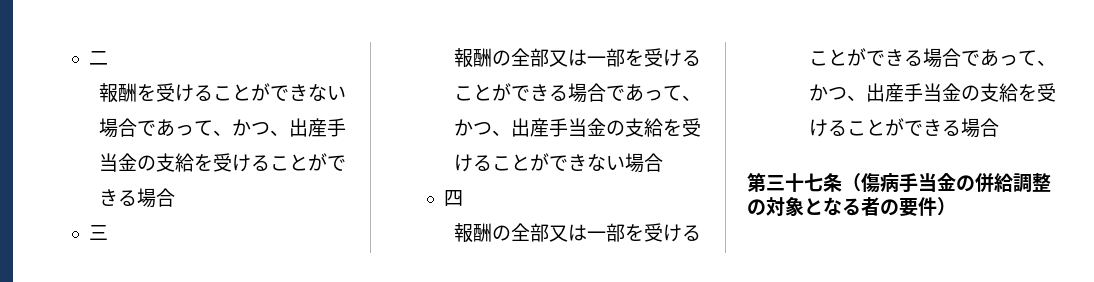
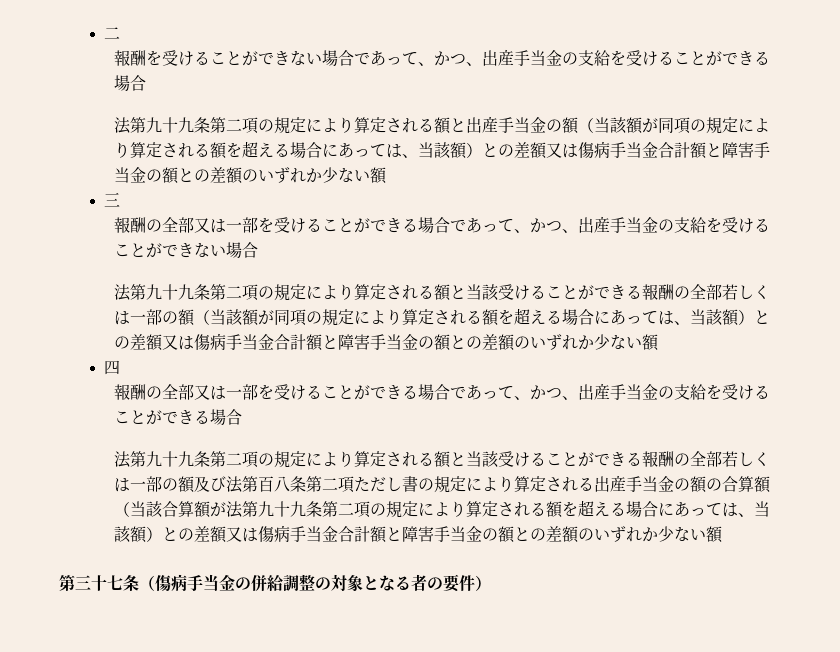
+ 法第九十九条第二項の規定により算定される額と出産手当金の額（当該額が同項の規定により算定される額を超える場合にあっては、当該額）との差額又は傷病手当金合計額と障害手当金の額との差額のいずれか少ない額
+ 法第九十九条第二項の規定により算定される額と当該受けることができる報酬の全部若しくは一部の額（当該額が同項の規定により算定される額を超える場合にあっては、当該額）との差額又は傷病手当金合計額と障害手当金の額との差額のいずれか少ない額
+ 法第九十九条第二項の規定により算定される額と当該受けることができる報酬の全部若しくは一部の額及び法第百八条第二項ただし書の規定により算定される出産手当金の額の合算額（当該合算額が法第九十九条第二項の規定により算定される額を超える場合にあっては、当該額）との差額又は傷病手当金合計額と障害手当金の額との差額のいずれか少ない額

